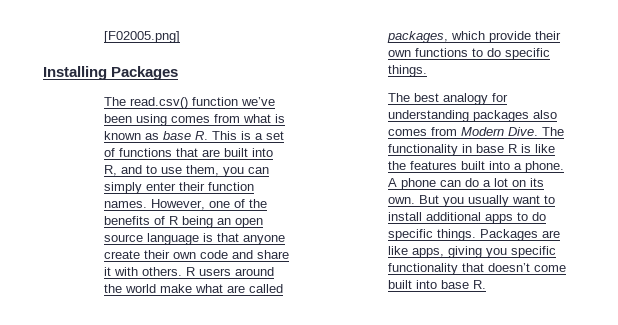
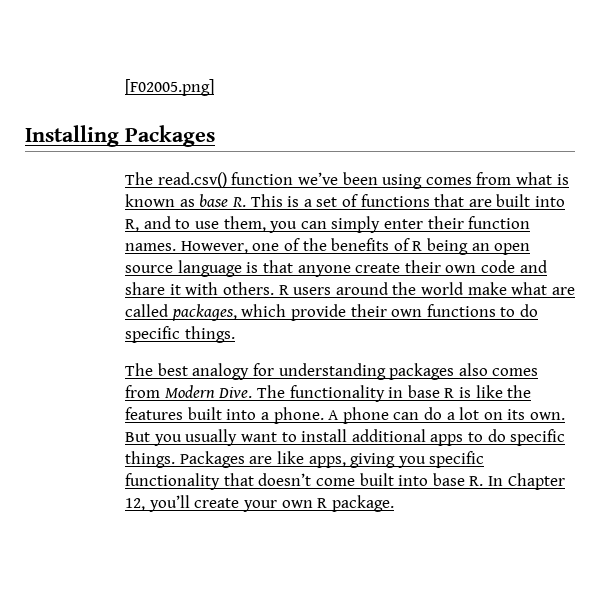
- Packages are like apps, giving you specific functionality that doesn’t come built into base R.
+ Packages are like apps, giving you specific functionality that doesn’t come built into base R. In Chapter 12, you’ll create your own R package.

